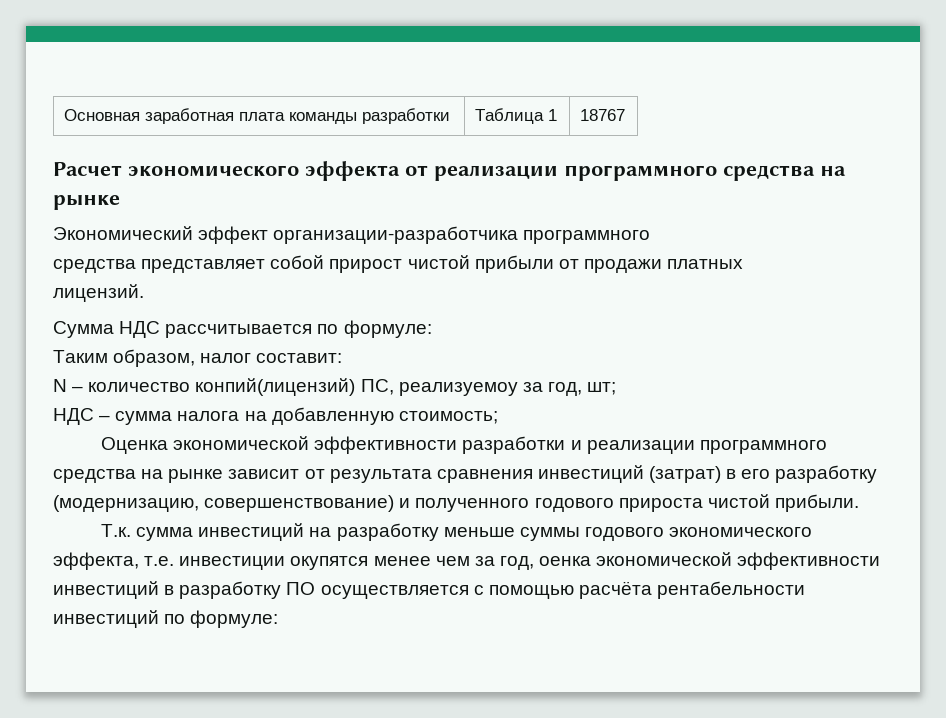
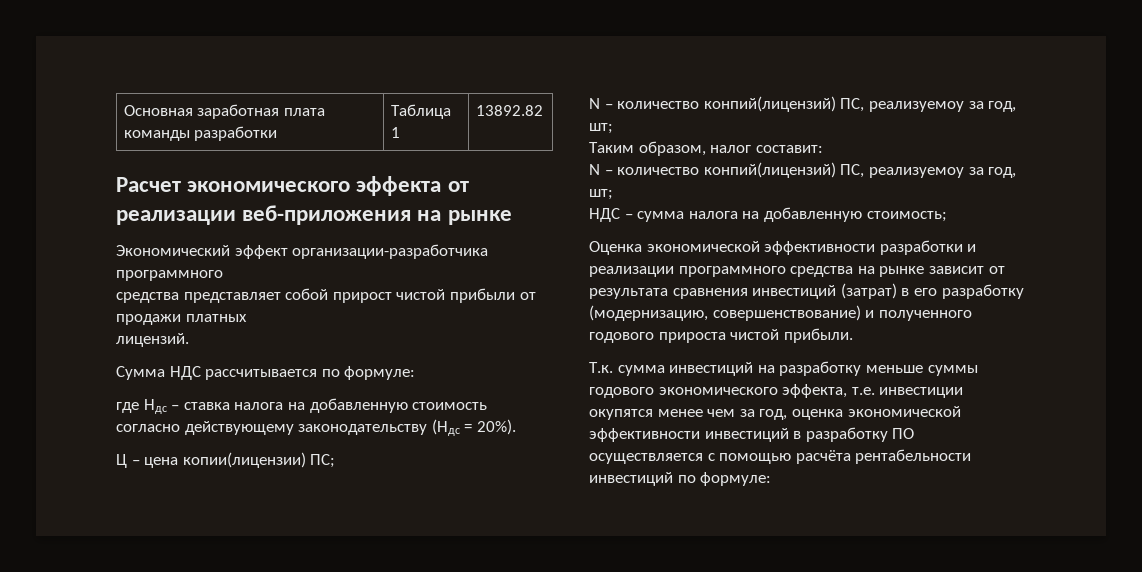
- Основная заработная плата команды разработки | Таблица 1 | 18767
+ Основная заработная плата команды разработки | Таблица 1 | 13892.82
- Расчет экономического эффекта от реализации программного средства на рынке
+ Расчет экономического эффекта от реализации веб-приложения на рынке
+ где Ндс – ставка налога на добавленную стоимость согласно действующему законодательству (Ндс = 20%).
+ Ц – цена копии(лицензии) ПС;
+ N – количество конпий(лицензий) ПС, реализуемоу за год, шт;
- Т.к. сумма инвестиций на разработку меньше суммы годового экономического эффекта, т.е. инвестиции окупятся менее чем за год, оенка экономической эффективности инвестиций в разработку ПО осуществляется с помощью расчёта рентабельности инвестиций по формуле:
+ Т.к. сумма инвестиций на разработку меньше суммы годового экономического эффекта, т.е. инвестиции окупятся менее чем за год, оценка экономической эффективности инвестиций в разработку ПО осуществляется с помощью расчёта рентабельности инвестиций по формуле:

